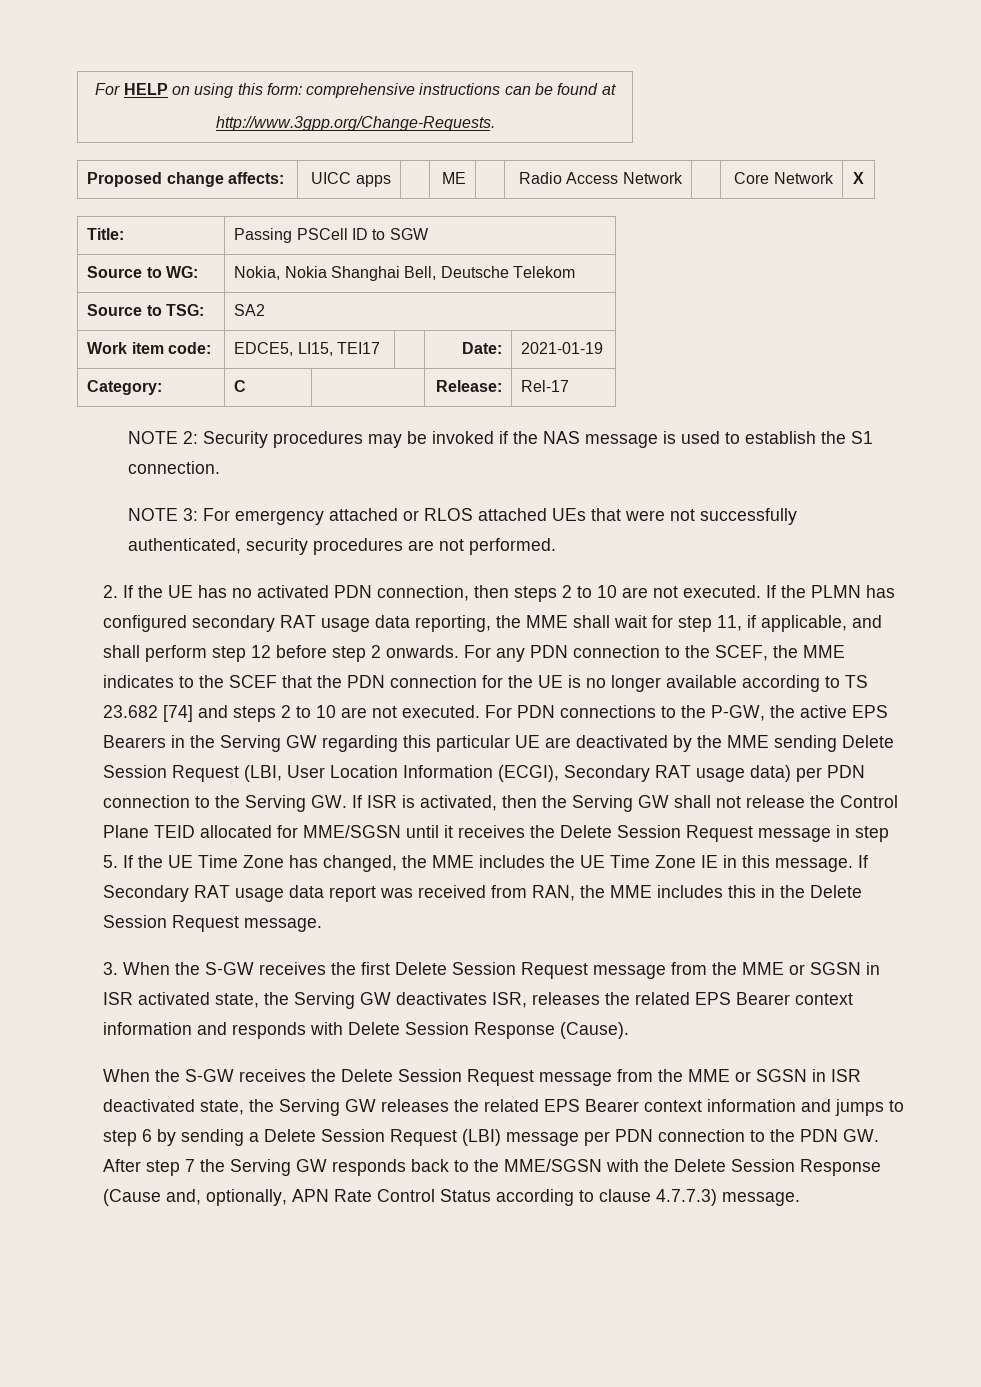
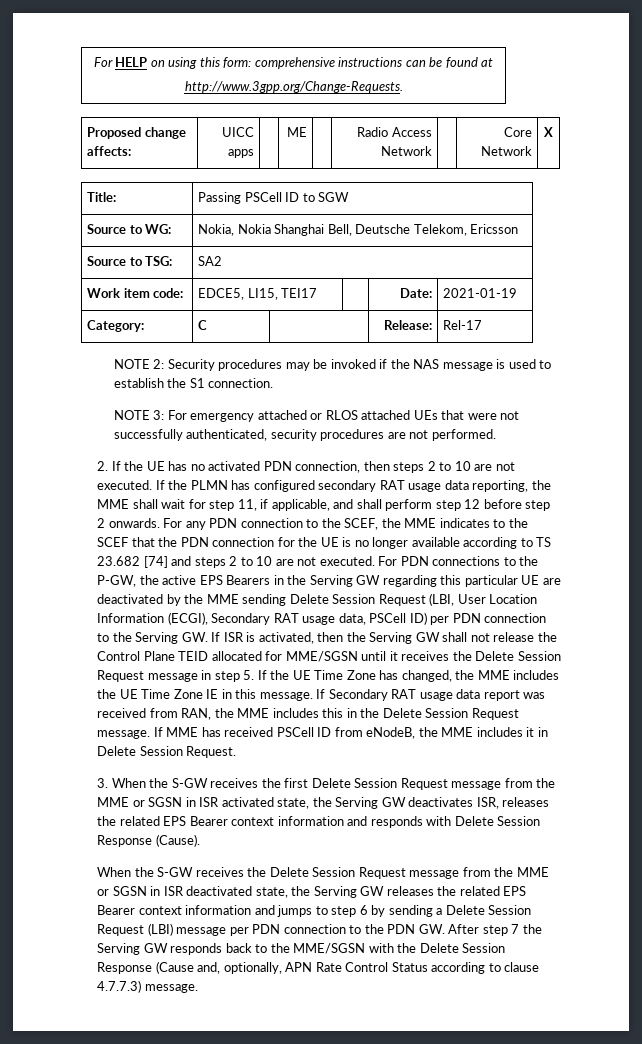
- Source to WG: | Nokia, Nokia Shanghai Bell, Deutsche Telekom
+ Source to WG: | Nokia, Nokia Shanghai Bell, Deutsche Telekom, Ericsson
- For PDN connections to the P-GW, the active EPS Bearers in the Serving GW regarding this particular UE are deactivated by the MME sending Delete Session Request (LBI, User Location Information (ECGI), Secondary RAT usage data) per PDN connection to the Serving GW. If ISR is activated, then the Serving GW shall not release the Control Plane TEID allocated for MME/SGSN until it receives the Delete Session Request message in step 5. If the UE Time Zone has changed, the MME includes the UE Time Zone IE in this message.
+ For PDN connections to the P-GW, the active EPS Bearers in the Serving GW regarding this particular UE are deactivated by the MME sending Delete Session Request (LBI, User Location Information (ECGI), Secondary RAT usage data, PSCell ID) per PDN connection to the Serving GW. If ISR is activated, then the Serving GW shall not release the Control Plane TEID allocated for MME/SGSN until it receives the Delete Session Request message in step 5. If the UE Time Zone has changed, the MME includes the UE Time Zone IE in this message.
+ If MME has received PSCell ID from eNodeB, the MME includes it in Delete Session Request.

